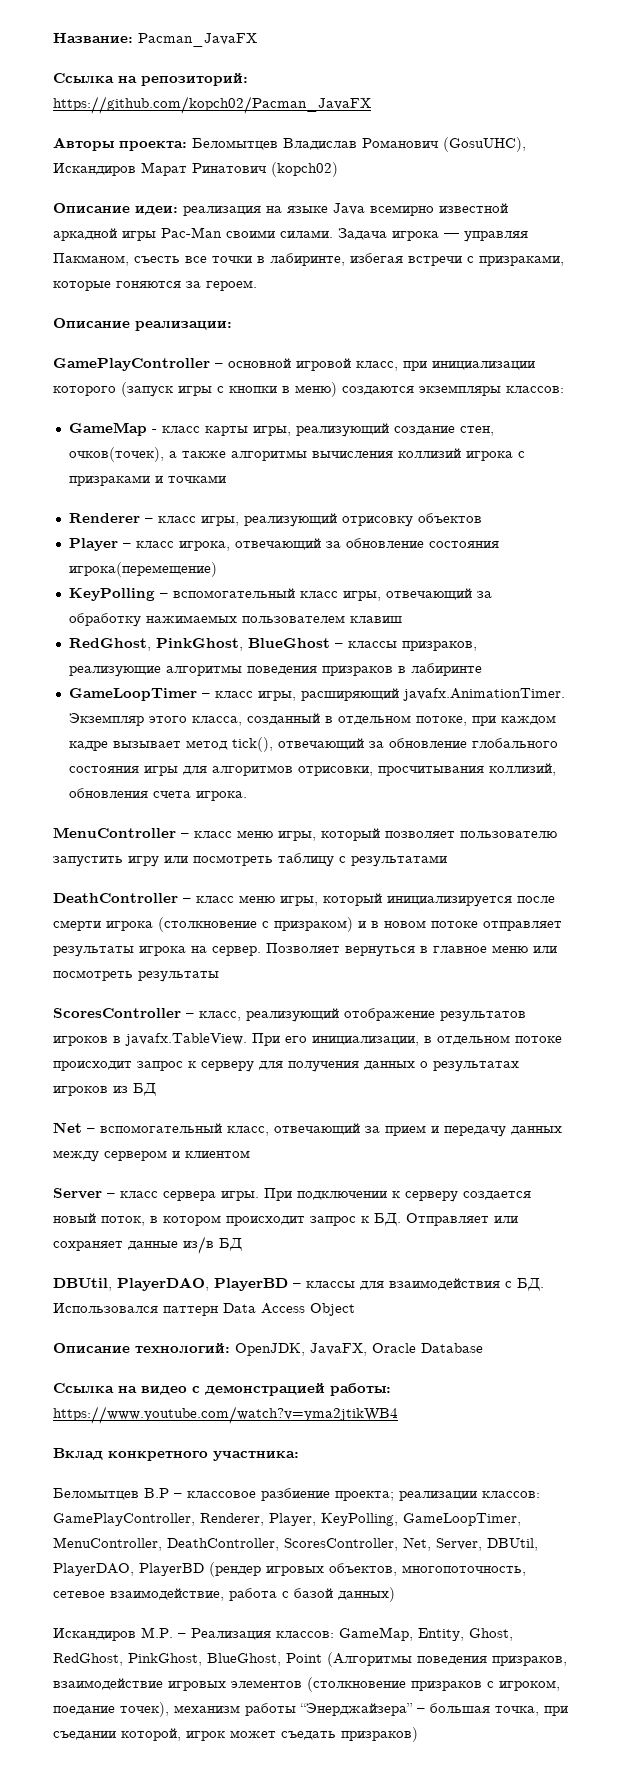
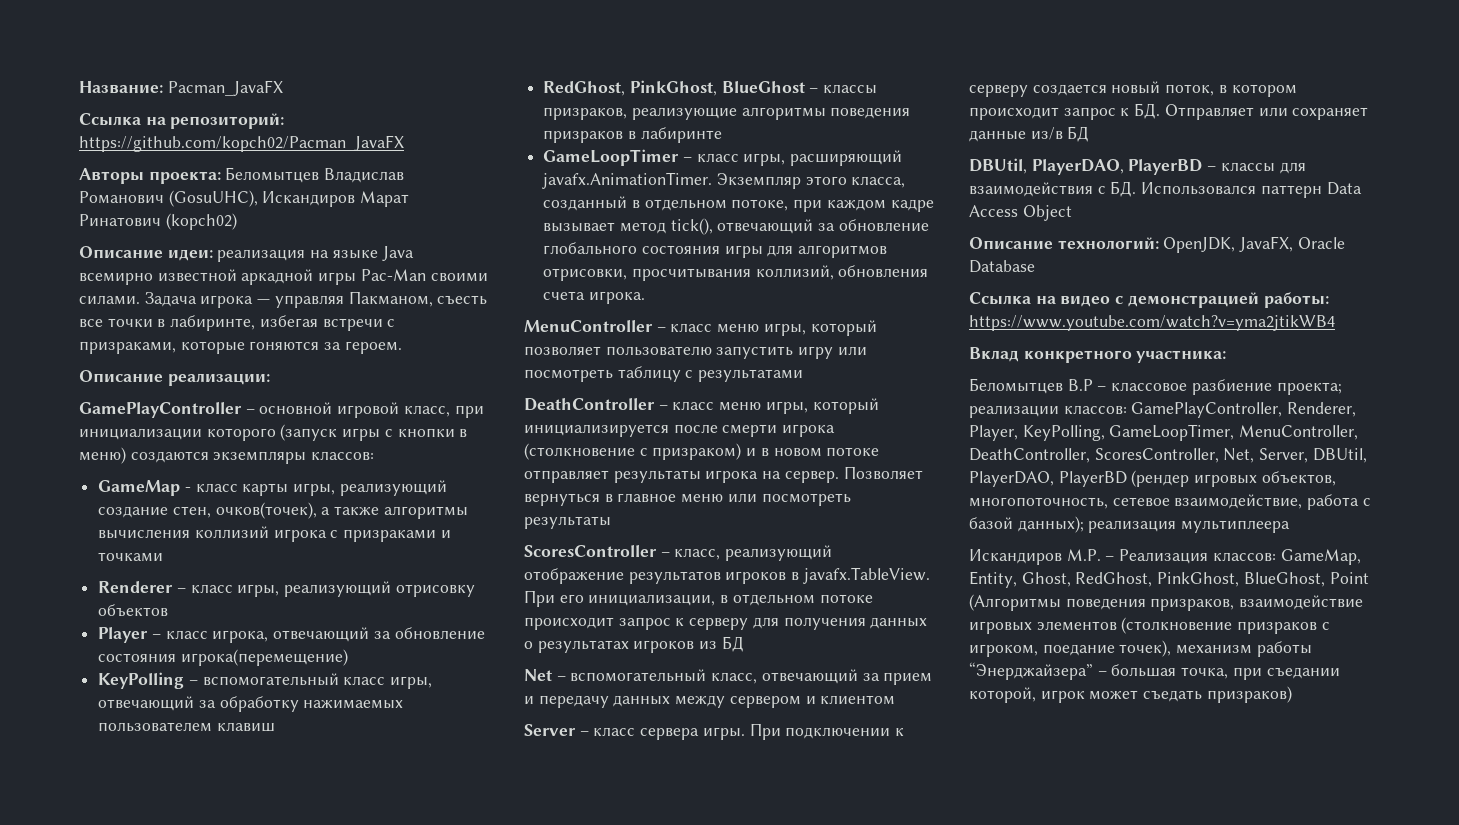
- Беломытцев В.Р – классовое разбиение проекта; реализации классов: GamePlayController, Renderer, Player, KeyPolling, GameLoopTimer, MenuController, DeathController, ScoresController, Net, Server, DBUtil, PlayerDAO, PlayerBD (рендер игровых объектов, многопоточность, сетевое взаимодействие, работа с базой данных)
+ Беломытцев В.Р – классовое разбиение проекта; реализации классов: GamePlayController, Renderer, Player, KeyPolling, GameLoopTimer, MenuController, DeathController, ScoresController, Net, Server, DBUtil, PlayerDAO, PlayerBD (рендер игровых объектов, многопоточность, сетевое взаимодействие, работа с базой данных); реализация мультиплеера

